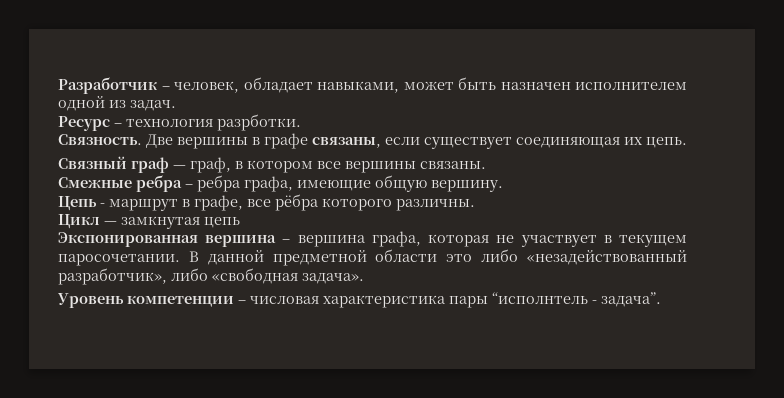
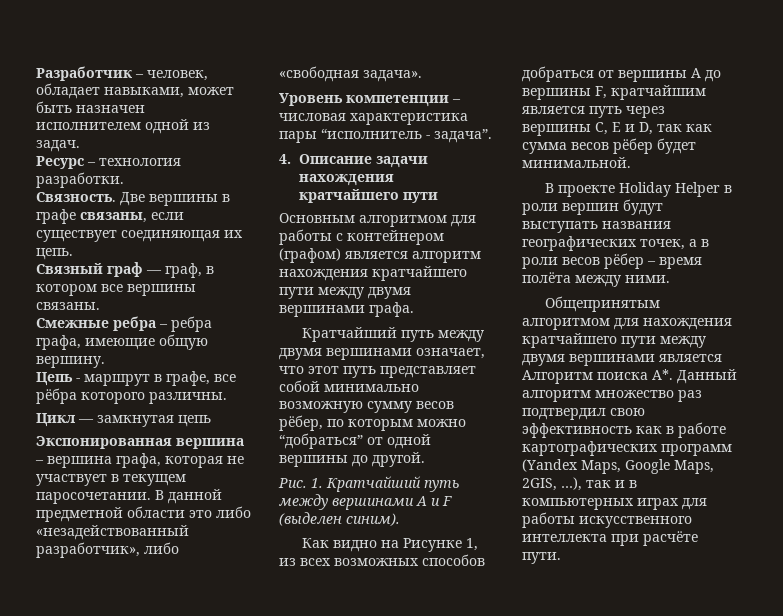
- Ресурс – технология разрботки.
+ Ресурс – технология разработки.
- Уровень компетенции – числовая характеристика пары “исполнтель - задача”.
+ Уровень компетенции – числовая характеристика пары “исполнитель - задача”.
+ 4. Описание задачи нахождения кратчайшего пути
+ Основным алгоритмом для работы с контейнером (графом) является алгоритм нахождения кратчайшего пути между двумя вершинами графа.
+ Кратчайший путь между двумя вершинами означает, что этот путь представляет собой минимально возможную сумму весов рёбер, по которым можно “добраться” от одной вершины до другой.
+ Рис. 1. Кратчайший путь между вершинами A и F (выделен синим).
+ Как видно на Рисунке 1, из всех возможных способов добраться от вершины A до вершины F, кратчайшим является путь через вершины C, E и D, так как сумма весов рёбер будет минимальной.
+ В проекте Holiday Helper в роли вершин будут выступать названия географических точек, а в роли весов рёбер – время полёта между ними.
+ Общепринятым алгоритмом для нахождения кратчайшего пути между двумя вершинами является Алгоритм поиска A*. Данный алгоритм множество раз подтвердил свою эффективность как в работе картографических программ (Yandex Maps, Google Maps, 2GIS, …), так и в компьютерных играх для работы искусственного интеллекта при расчёте пути.

